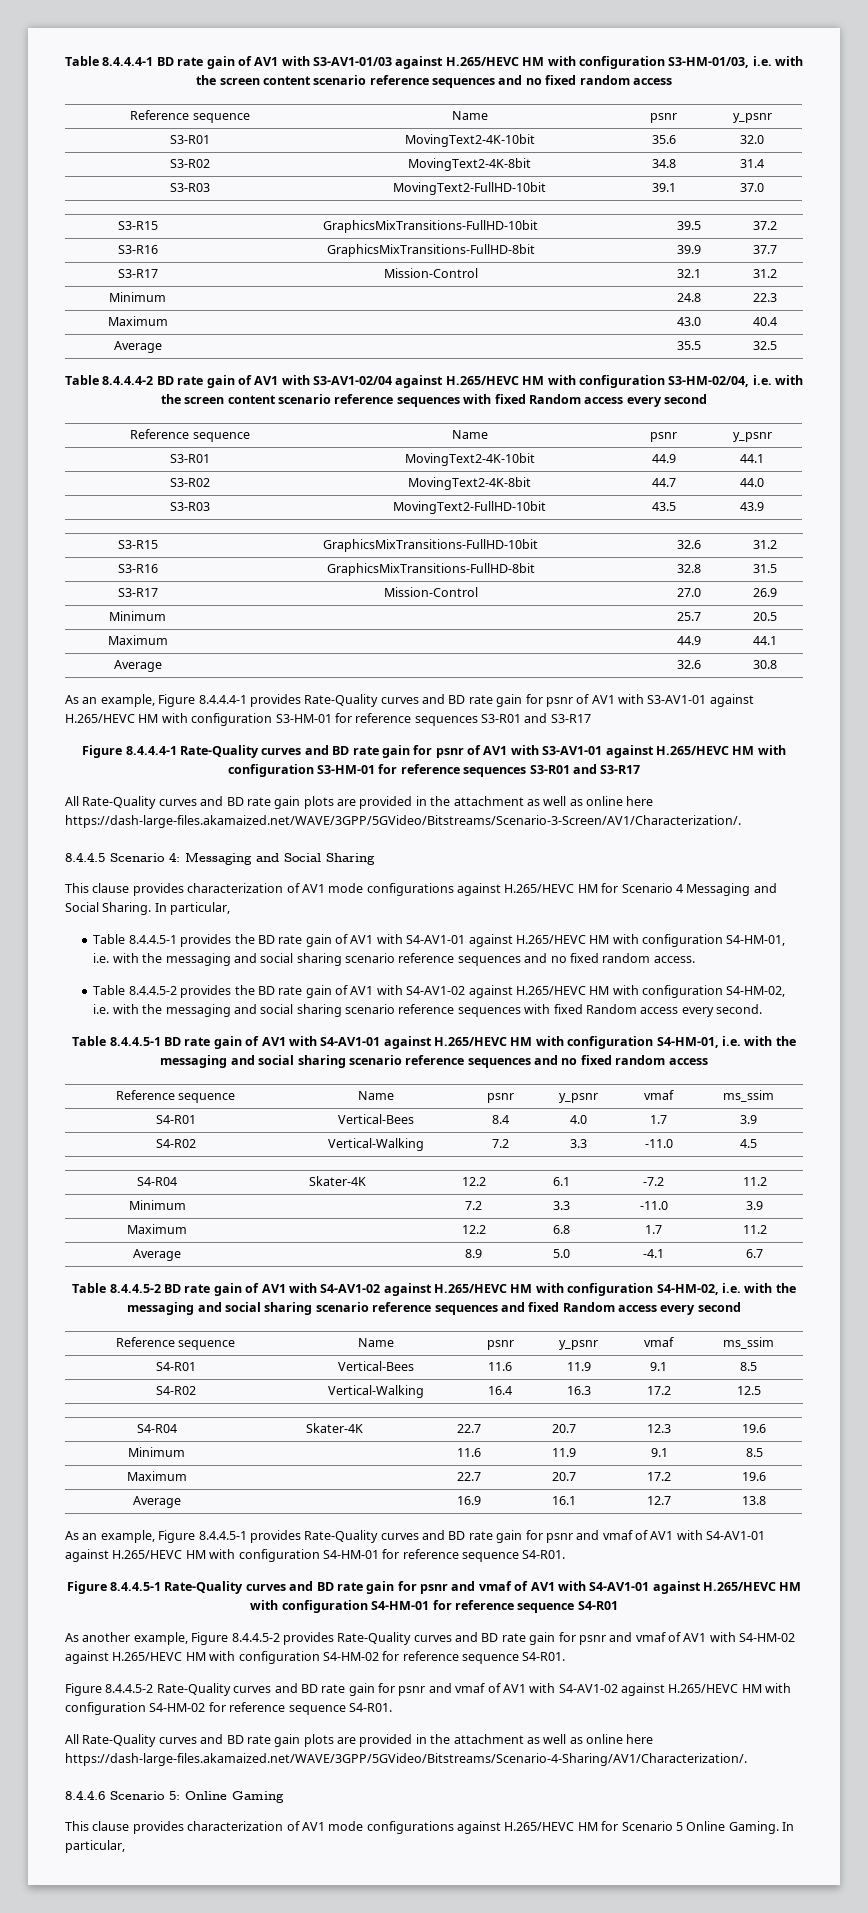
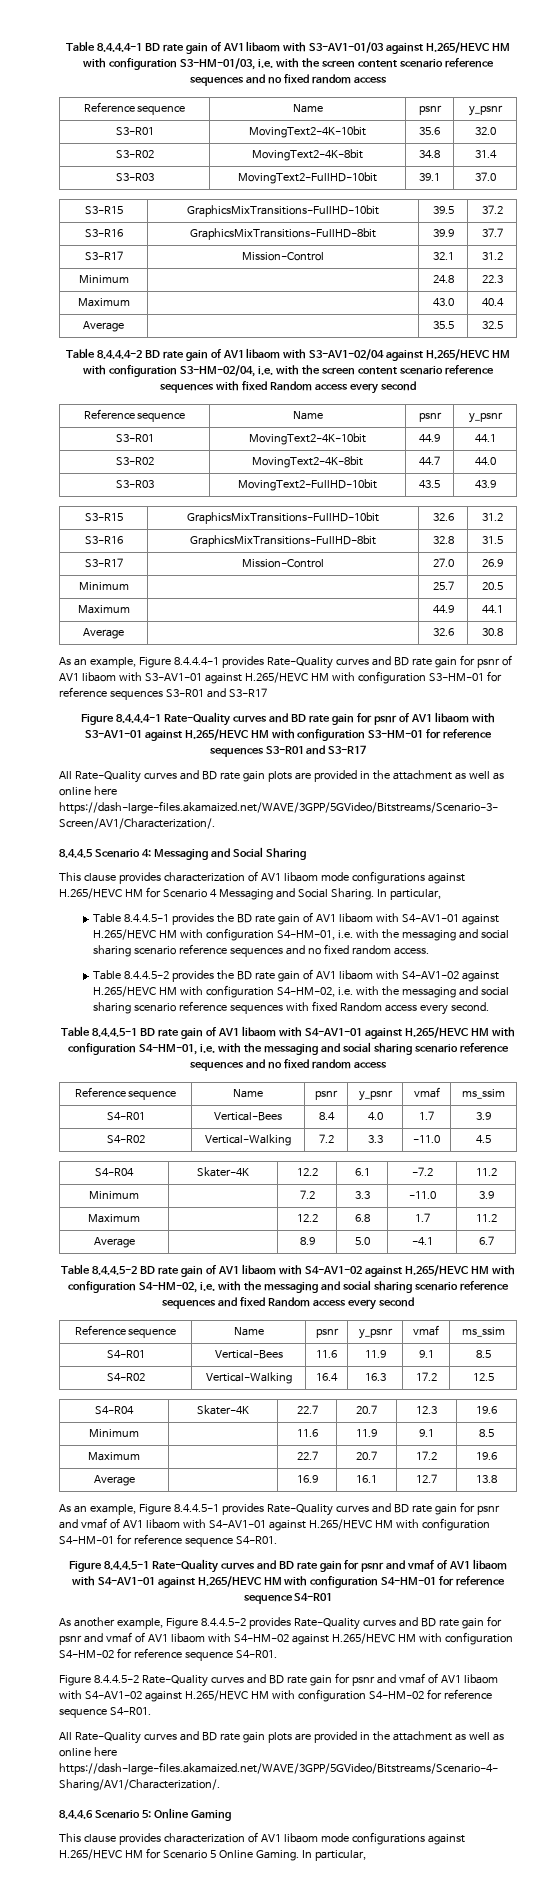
- Table 8.4.4.4-1 BD rate gain of AV1 with S3-AV1-01/03 against H.265/HEVC HM with configuration S3-HM-01/03, i.e. with the screen content scenario reference sequences and no fixed random access
+ Table 8.4.4.4-1 BD rate gain of AV1 libaom with S3-AV1-01/03 against H.265/HEVC HM with configuration S3-HM-01/03, i.e. with the screen content scenario reference sequences and no fixed random access
- Table 8.4.4.4-2 BD rate gain of AV1 with S3-AV1-02/04 against H.265/HEVC HM with configuration S3-HM-02/04, i.e. with the screen content scenario reference sequences with fixed Random access every second
+ Table 8.4.4.4-2 BD rate gain of AV1 libaom with S3-AV1-02/04 against H.265/HEVC HM with configuration S3-HM-02/04, i.e. with the screen content scenario reference sequences with fixed Random access every second
- As an example, Figure 8.4.4.4-1 provides Rate-Quality curves and BD rate gain for psnr of AV1 with S3-AV1-01 against H.265/HEVC HM with configuration S3-HM-01 for reference sequences S3-R01 and S3-R17
+ As an example, Figure 8.4.4.4-1 provides Rate-Quality curves and BD rate gain for psnr of AV1 libaom with S3-AV1-01 against H.265/HEVC HM with configuration S3-HM-01 for reference sequences S3-R01 and S3-R17
- Figure 8.4.4.4-1 Rate-Quality curves and BD rate gain for psnr of AV1 with S3-AV1-01 against H.265/HEVC HM with configuration S3-HM-01 for reference sequences S3-R01 and S3-R17
+ Figure 8.4.4.4-1 Rate-Quality curves and BD rate gain for psnr of AV1 libaom with S3-AV1-01 against H.265/HEVC HM with configuration S3-HM-01 for reference sequences S3-R01 and S3-R17
- This clause provides characterization of AV1 mode configurations against H.265/HEVC HM for Scenario 4 Messaging and Social Sharing.
+ This clause provides characterization of AV1 libaom mode configurations against H.265/HEVC HM for Scenario 4 Messaging and Social Sharing.
- Table 8.4.4.5-1 provides the BD rate gain of AV1 with S4-AV1-01 against H.265/HEVC HM with configuration S4-HM-01, i.e. with the messaging and social sharing scenario reference sequences and no fixed random access.
+ Table 8.4.4.5-1 provides the BD rate gain of AV1 libaom with S4-AV1-01 against H.265/HEVC HM with configuration S4-HM-01, i.e. with the messaging and social sharing scenario reference sequences and no fixed random access.
- Table 8.4.4.5-2 provides the BD rate gain of AV1 with S4-AV1-02 against H.265/HEVC HM with configuration S4-HM-02, i.e. with the messaging and social sharing scenario reference sequences with fixed Random access every second.
+ Table 8.4.4.5-2 provides the BD rate gain of AV1 libaom with S4-AV1-02 against H.265/HEVC HM with configuration S4-HM-02, i.e. with the messaging and social sharing scenario reference sequences with fixed Random access every second.
- Table 8.4.4.5-1 BD rate gain of AV1 with S4-AV1-01 against H.265/HEVC HM with configuration S4-HM-01, i.e. with the messaging and social sharing scenario reference sequences and no fixed random access
+ Table 8.4.4.5-1 BD rate gain of AV1 libaom with S4-AV1-01 against H.265/HEVC HM with configuration S4-HM-01, i.e. with the messaging and social sharing scenario reference sequences and no fixed random access
- Table 8.4.4.5-2 BD rate gain of AV1 with S4-AV1-02 against H.265/HEVC HM with configuration S4-HM-02, i.e. with the messaging and social sharing scenario reference sequences and fixed Random access every second
+ Table 8.4.4.5-2 BD rate gain of AV1 libaom with S4-AV1-02 against H.265/HEVC HM with configuration S4-HM-02, i.e. with the messaging and social sharing scenario reference sequences and fixed Random access every second
- As an example, Figure 8.4.4.5-1 provides Rate-Quality curves and BD rate gain for psnr and vmaf of AV1 with S4-AV1-01 against H.265/HEVC HM with configuration S4-HM-01 for reference sequence S4-R01.
+ As an example, Figure 8.4.4.5-1 provides Rate-Quality curves and BD rate gain for psnr and vmaf of AV1 libaom with S4-AV1-01 against H.265/HEVC HM with configuration S4-HM-01 for reference sequence S4-R01.
- Figure 8.4.4.5-1 Rate-Quality curves and BD rate gain for psnr and vmaf of AV1 with S4-AV1-01 against H.265/HEVC HM with configuration S4-HM-01 for reference sequence S4-R01
+ Figure 8.4.4.5-1 Rate-Quality curves and BD rate gain for psnr and vmaf of AV1 libaom with S4-AV1-01 against H.265/HEVC HM with configuration S4-HM-01 for reference sequence S4-R01
- As another example, Figure 8.4.4.5-2 provides Rate-Quality curves and BD rate gain for psnr and vmaf of AV1 with S4-HM-02 against H.265/HEVC HM with configuration S4-HM-02 for reference sequence S4-R01.
+ As another example, Figure 8.4.4.5-2 provides Rate-Quality curves and BD rate gain for psnr and vmaf of AV1 libaom with S4-HM-02 against H.265/HEVC HM with configuration S4-HM-02 for reference sequence S4-R01.
- Figure 8.4.4.5-2 Rate-Quality curves and BD rate gain for psnr and vmaf of AV1 with S4-AV1-02 against H.265/HEVC HM with configuration S4-HM-02 for reference sequence S4-R01.
+ Figure 8.4.4.5-2 Rate-Quality curves and BD rate gain for psnr and vmaf of AV1 libaom with S4-AV1-02 against H.265/HEVC HM with configuration S4-HM-02 for reference sequence S4-R01.
- This clause provides characterization of AV1 mode configurations against H.265/HEVC HM for Scenario 5 Online Gaming.
+ This clause provides characterization of AV1 libaom mode configurations against H.265/HEVC HM for Scenario 5 Online Gaming.

